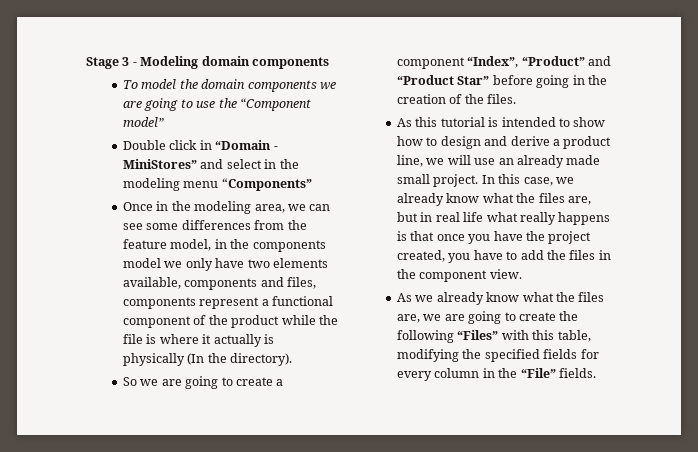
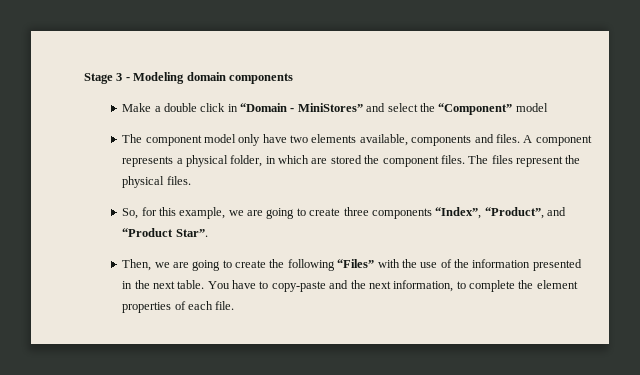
- To model the domain components we are going to use the “Component model”
- Double click in “Domain - MiniStores” and select in the modeling menu “Components”
- Once in the modeling area, we can see some differences from the feature model, in the components model we only have two elements available, components and files, components represent a functional component of the product while the file is where it actually is physically (In the directory).
- So we are going to create a component “Index”, “Product” and “Product Star” before going in the creation of the files.
- As this tutorial is intended to show how to design and derive a product line, we will use an already made small project. In this case, we already know what the files are, but in real life what really happens is that once you have the project created, you have to add the files in the component view.
- As we already know what the files are, we are going to create the following “Files” with this table, modifying the specified fields for every column in the “File” fields.
+ Make a double click in “Domain - MiniStores” and select the “Component” model
+ The component model only have two elements available, components and files. A component represents a physical folder, in which are stored the component files. The files represent the physical files.
+ So, for this example, we are going to create three components “Index”, “Product”, and “Product Star”.
+ Then, we are going to create the following “Files” with the use of the information presented in the next table. You have to copy-paste and the next information, to complete the element properties of each file.

